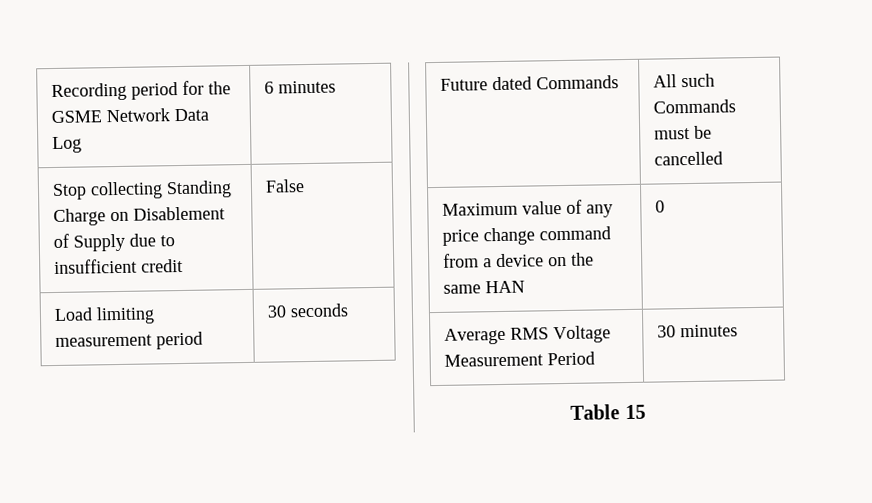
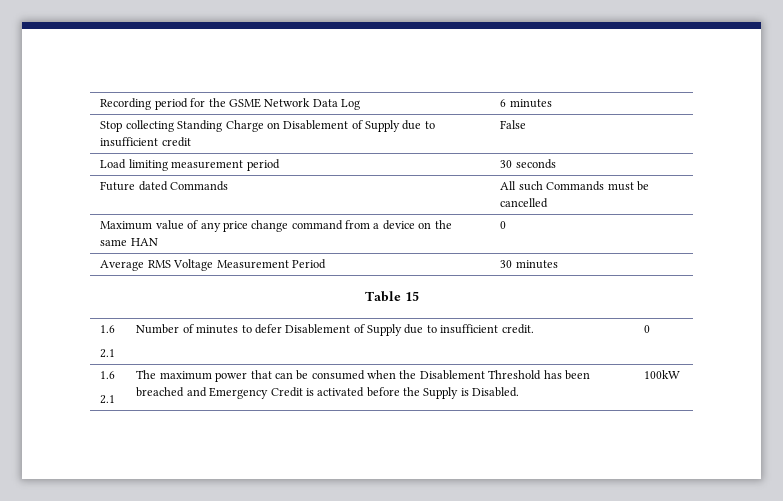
  Table 15
+ 1.6
+ 2.1 | Number of minutes to defer Disablement of Supply due to insufficient credit. | 0
+ 1.6
+ 2.1 | The maximum power that can be consumed when the Disablement Threshold has been breached and Emergency Credit is activated before the Supply is Disabled. | 100kW

